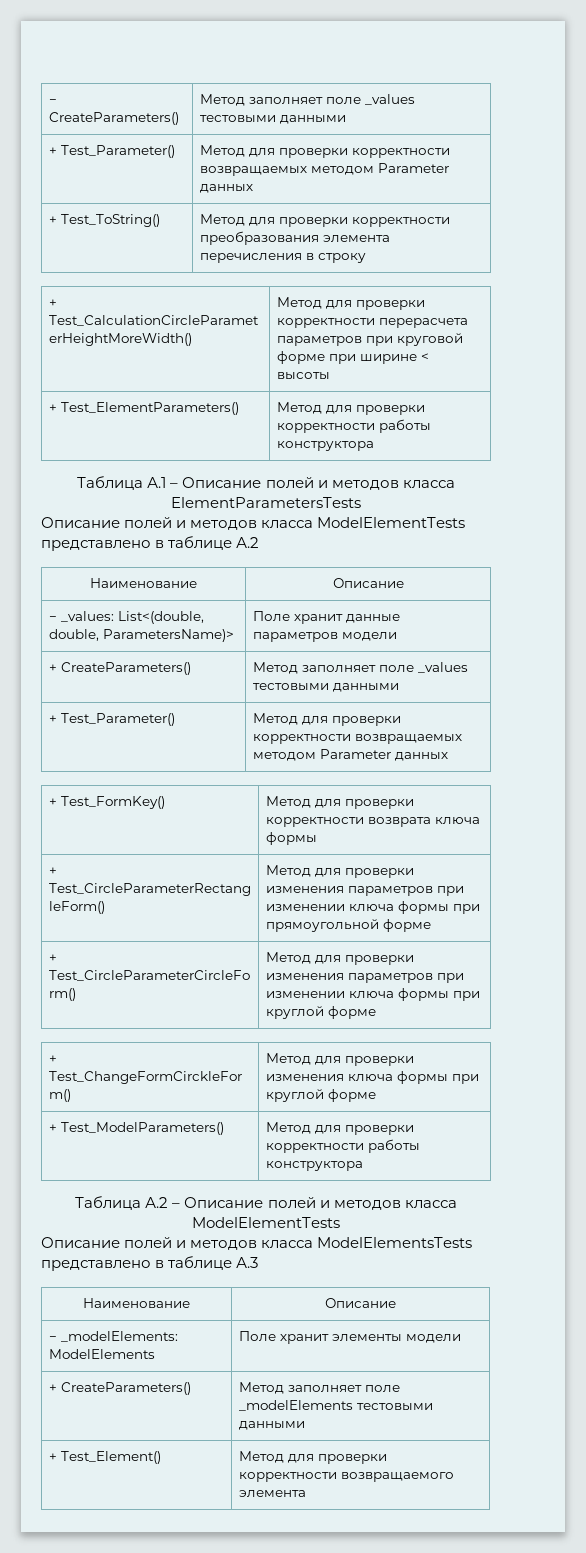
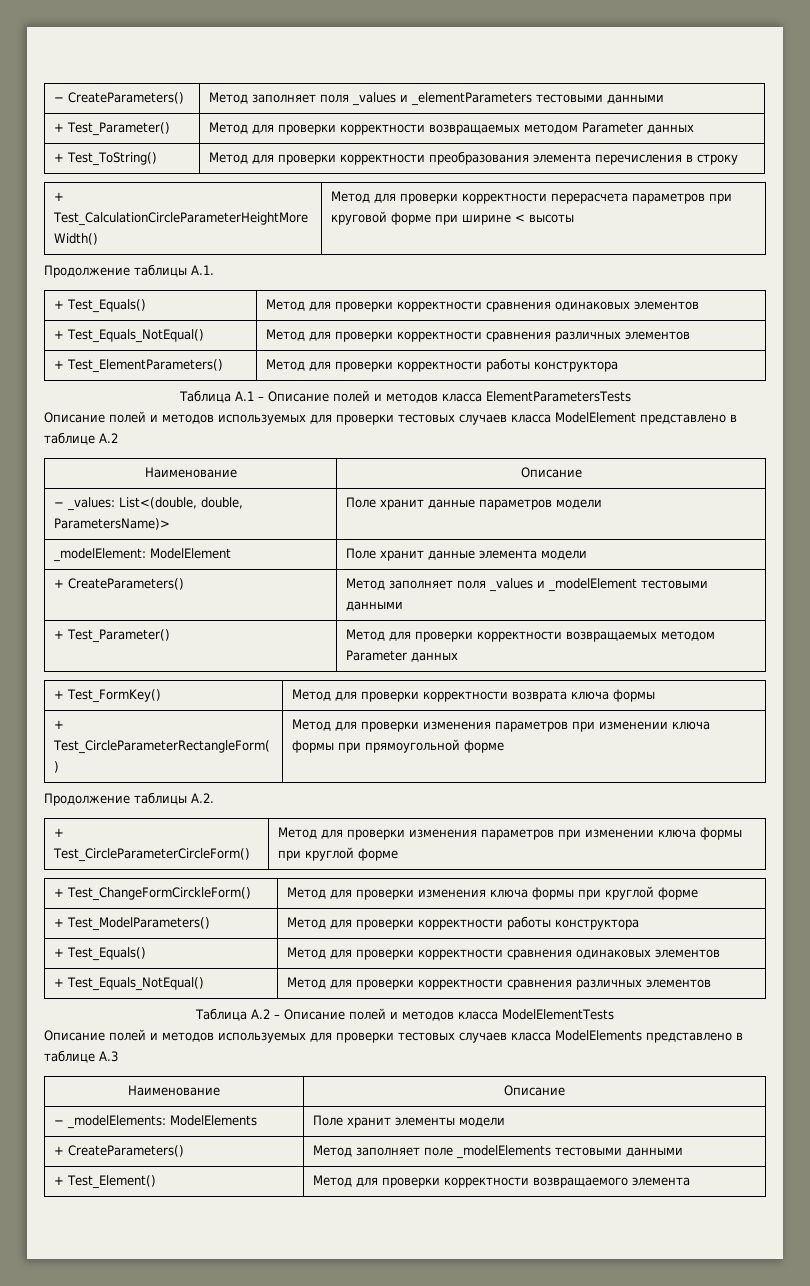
- − CreateParameters() | Метод заполняет поле _values тестовыми данными
+ − CreateParameters() | Метод заполняет поля _values и _elementParameters тестовыми данными
+ Продолжение таблицы А.1.
+ + Test_Equals() | Метод для проверки корректности сравнения одинаковых элементов
+ + Test_Equals_NotEqual() | Метод для проверки корректности сравнения различных элементов
- Описание полей и методов класса ModelElementTests представлено в таблице А.2
+ Описание полей и методов используемых для проверки тестовых случаев класса ModelElement представлено в таблице А.2
- + CreateParameters() | Метод заполняет поле _values тестовыми данными
+ _modelElement: ModelElement | Поле хранит данные элемента модели
+ + CreateParameters() | Метод заполняет поля _values и _modelElement тестовыми данными
+ Продолжение таблицы А.2.
  + Test_ModelParameters() | Метод для проверки корректности работы конструктора
+ + Test_Equals() | Метод для проверки корректности сравнения одинаковых элементов
+ + Test_Equals_NotEqual() | Метод для проверки корректности сравнения различных элементов
- Описание полей и методов класса ModelElementsTests представлено в таблице А.3
+ Описание полей и методов используемых для проверки тестовых случаев класса ModelElements представлено в таблице А.3

